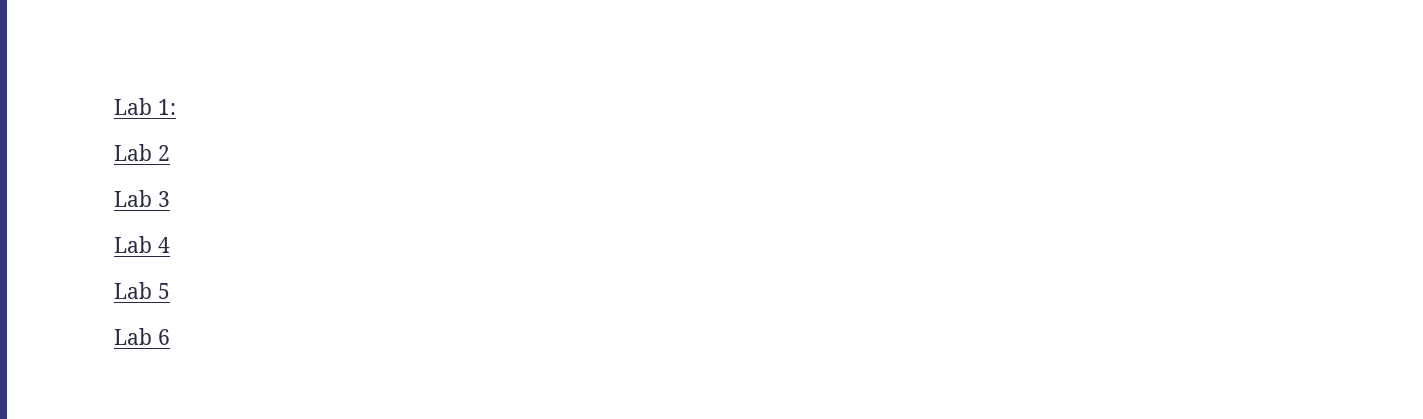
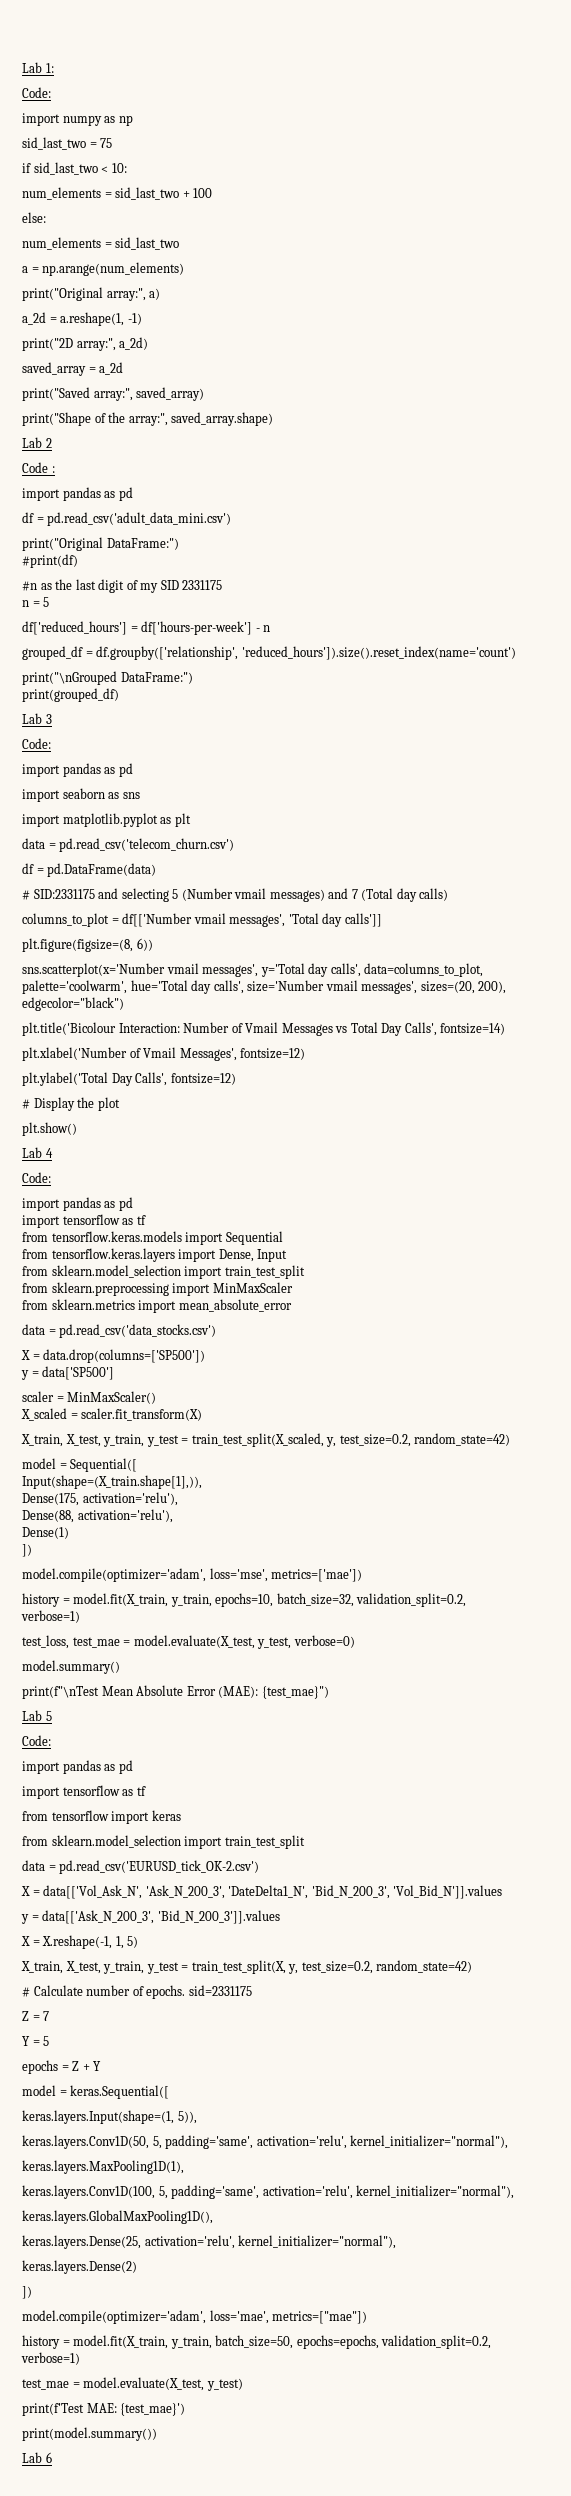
  Lab 1:
+ Code:
+ import numpy as np
+ sid_last_two = 75
+ if sid_last_two < 10:
+ num_elements = sid_last_two + 100
+ else:
+ num_elements = sid_last_two
+ a = np.arange(num_elements)
+ print("Original array:", a)
+ a_2d = a.reshape(1, -1)
+ print("2D array:", a_2d)
+ saved_array = a_2d
+ print("Saved array:", saved_array)
+ print("Shape of the array:", saved_array.shape)
  Lab 2
+ Code :
+ import pandas as pd
+ df = pd.read_csv('adult_data_mini.csv')
+ print("Original DataFrame:")
+ #print(df)
+ #n as the last digit of my SID 2331175
+ n = 5
+ df['reduced_hours'] = df['hours-per-week'] - n
+ grouped_df = df.groupby(['relationship', 'reduced_hours']).size().reset_index(name='count')
+ print("\nGrouped DataFrame:")
+ print(grouped_df)
  Lab 3
+ Code:
+ import pandas as pd
+ import seaborn as sns
+ import matplotlib.pyplot as plt
+ data = pd.read_csv('telecom_churn.csv')
+ df = pd.DataFrame(data)
+ # SID:2331175 and selecting 5 (Number vmail messages) and 7 (Total day calls)
+ columns_to_plot = df[['Number vmail messages', 'Total day calls']]
+ plt.figure(figsize=(8, 6))
+ sns.scatterplot(x='Number vmail messages', y='Total day calls', data=columns_to_plot, palette='coolwarm', hue='Total day calls', size='Number vmail messages', sizes=(20, 200), edgecolor="black")
+ plt.title('Bicolour Interaction: Number of Vmail Messages vs Total Day Calls', fontsize=14)
+ plt.xlabel('Number of Vmail Messages', fontsize=12)
+ plt.ylabel('Total Day Calls', fontsize=12)
+ # Display the plot
+ plt.show()
  Lab 4
+ Code:
+ import pandas as pd
+ import tensorflow as tf
+ from tensorflow.keras.models import Sequential
+ from tensorflow.keras.layers import Dense, Input
+ from sklearn.model_selection import train_test_split
+ from sklearn.preprocessing import MinMaxScaler
+ from sklearn.metrics import mean_absolute_error
+ data = pd.read_csv('data_stocks.csv')
+ X = data.drop(columns=['SP500'])
+ y = data['SP500']
+ scaler = MinMaxScaler()
+ X_scaled = scaler.fit_transform(X)
+ X_train, X_test, y_train, y_test = train_test_split(X_scaled, y, test_size=0.2, random_state=42)
+ model = Sequential([
+ Input(shape=(X_train.shape[1],)),
+ Dense(175, activation='relu'),
+ Dense(88, activation='relu'),
+ Dense(1)
+ ])
+ model.compile(optimizer='adam', loss='mse', metrics=['mae'])
+ history = model.fit(X_train, y_train, epochs=10, batch_size=32, validation_split=0.2, verbose=1)
+ test_loss, test_mae = model.evaluate(X_test, y_test, verbose=0)
+ model.summary()
+ print(f"\nTest Mean Absolute Error (MAE): {test_mae}")
  Lab 5
+ Code:
+ import pandas as pd
+ import tensorflow as tf
+ from tensorflow import keras
+ from sklearn.model_selection import train_test_split
+ data = pd.read_csv('EURUSD_tick_OK-2.csv')
+ X = data[['Vol_Ask_N', 'Ask_N_200_3', 'DateDelta1_N', 'Bid_N_200_3', 'Vol_Bid_N']].values
+ y = data[['Ask_N_200_3', 'Bid_N_200_3']].values
+ X = X.reshape(-1, 1, 5)
+ X_train, X_test, y_train, y_test = train_test_split(X, y, test_size=0.2, random_state=42)
+ # Calculate number of epochs. sid=2331175
+ Z = 7
+ Y = 5
+ epochs = Z + Y
+ model = keras.Sequential([
+ keras.layers.Input(shape=(1, 5)),
+ keras.layers.Conv1D(50, 5, padding='same', activation='relu', kernel_initializer="normal"),
+ keras.layers.MaxPooling1D(1),
+ keras.layers.Conv1D(100, 5, padding='same', activation='relu', kernel_initializer="normal"),
+ keras.layers.GlobalMaxPooling1D(),
+ keras.layers.Dense(25, activation='relu', kernel_initializer="normal"),
+ keras.layers.Dense(2)
+ ])
+ model.compile(optimizer='adam', loss='mae', metrics=["mae"])
+ history = model.fit(X_train, y_train, batch_size=50, epochs=epochs, validation_split=0.2, verbose=1)
+ test_mae = model.evaluate(X_test, y_test)
+ print(f'Test MAE: {test_mae}')
+ print(model.summary())

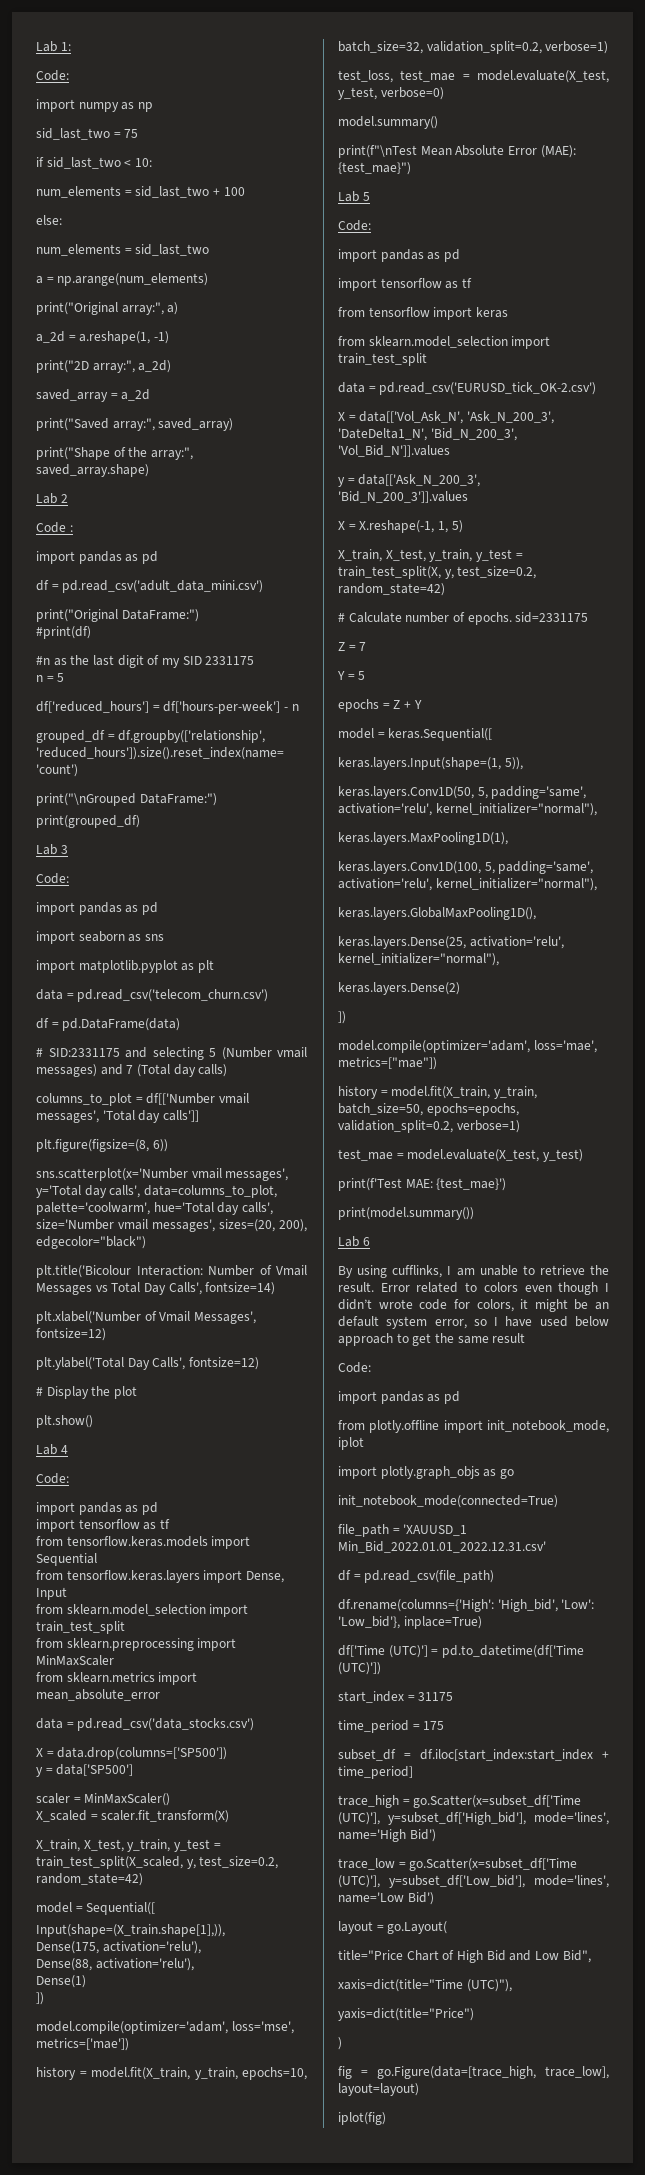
+ By using cufflinks, I am unable to retrieve the result. Error related to colors even though I didn’t wrote code for colors, it might be an default system error, so I have used below approach to get the same result
+ Code:
+ import pandas as pd
+ from plotly.offline import init_notebook_mode, iplot
+ import plotly.graph_objs as go
+ init_notebook_mode(connected=True)
+ file_path = 'XAUUSD_1 Min_Bid_2022.01.01_2022.12.31.csv'
+ df = pd.read_csv(file_path)
+ df.rename(columns={'High': 'High_bid', 'Low': 'Low_bid'}, inplace=True)
+ df['Time (UTC)'] = pd.to_datetime(df['Time (UTC)'])
+ start_index = 31175
+ time_period = 175
+ subset_df = df.iloc[start_index:start_index + time_period]
+ trace_high = go.Scatter(x=subset_df['Time (UTC)'], y=subset_df['High_bid'], mode='lines', name='High Bid')
+ trace_low = go.Scatter(x=subset_df['Time (UTC)'], y=subset_df['Low_bid'], mode='lines', name='Low Bid')
+ layout = go.Layout(
+ title="Price Chart of High Bid and Low Bid",
+ xaxis=dict(title="Time (UTC)"),
+ yaxis=dict(title="Price")
+ )
+ fig = go.Figure(data=[trace_high, trace_low], layout=layout)
+ iplot(fig)

